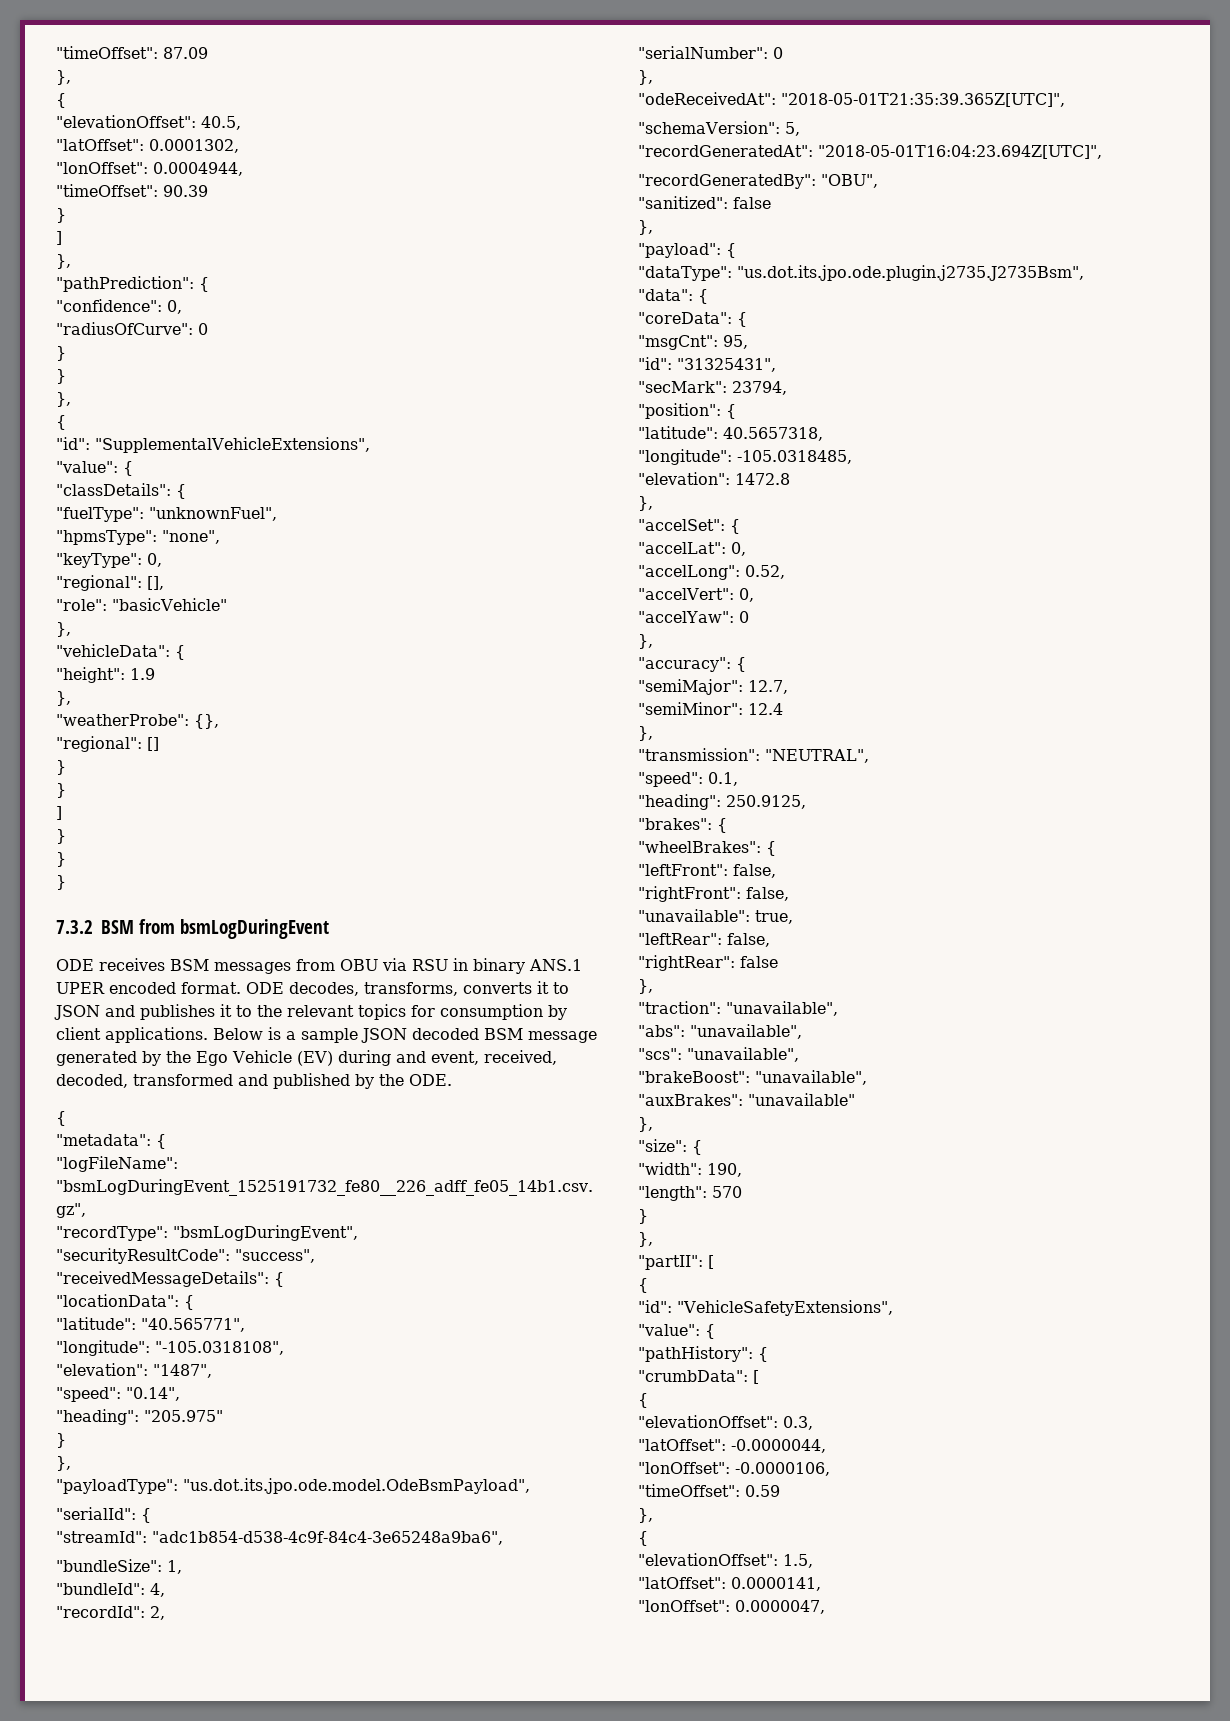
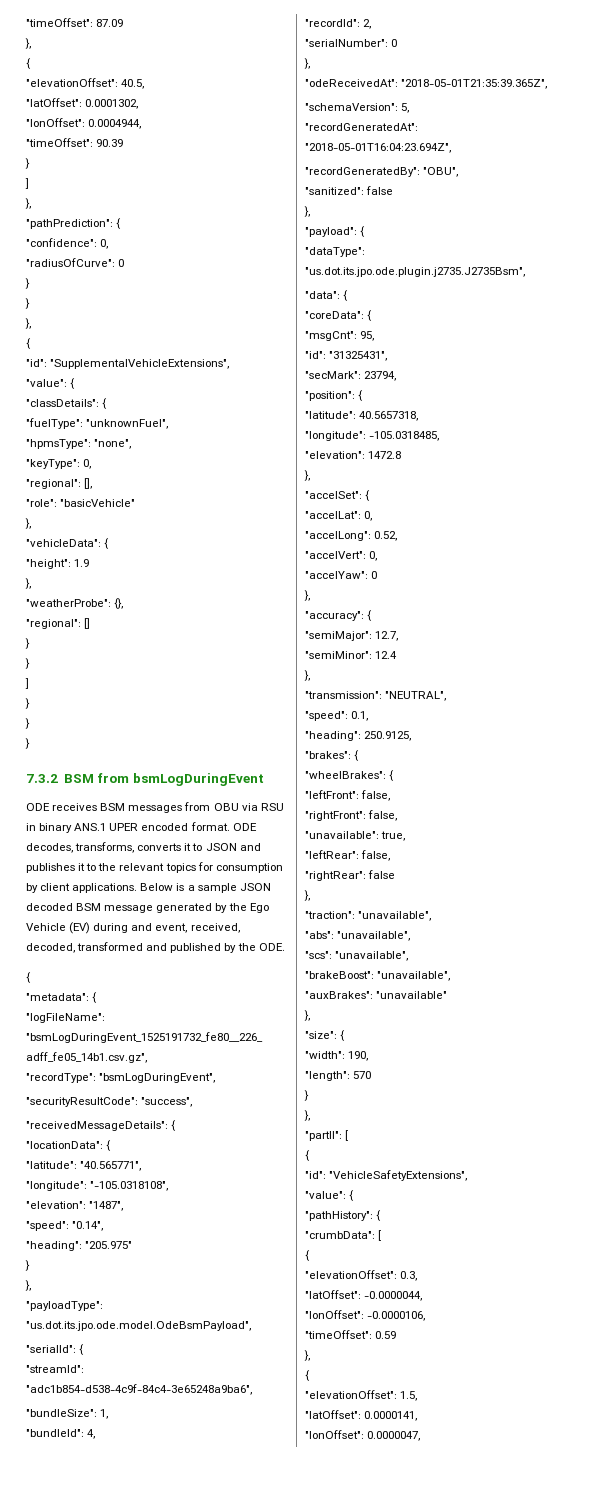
- "odeReceivedAt": "2018-05-01T21:35:39.365Z[UTC]",
+ "odeReceivedAt": "2018-05-01T21:35:39.365Z",
- "recordGeneratedAt": "2018-05-01T16:04:23.694Z[UTC]",
+ "recordGeneratedAt": "2018-05-01T16:04:23.694Z",

